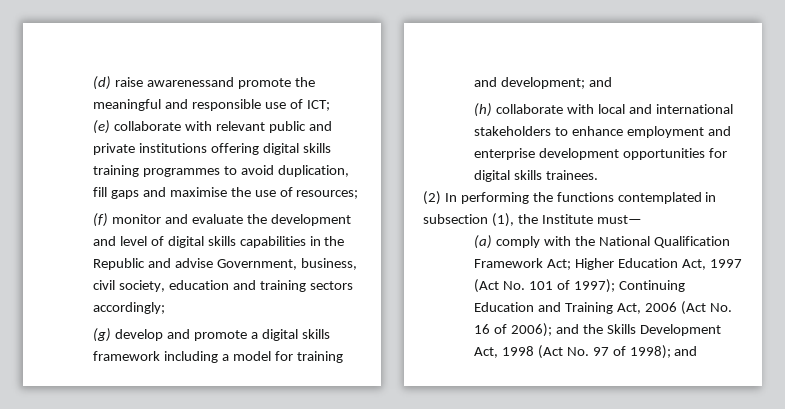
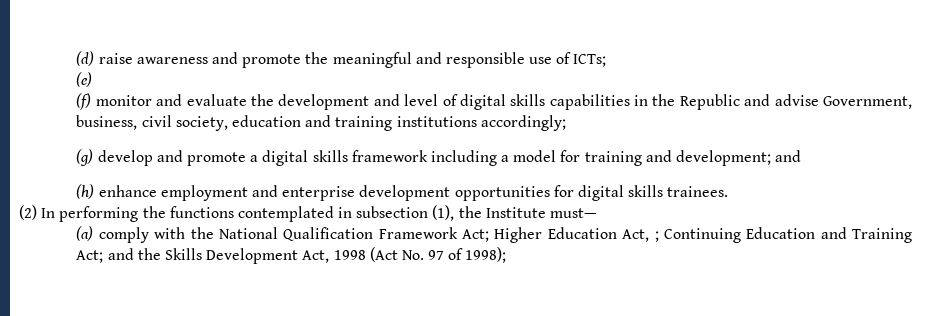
- (d) raise awarenessand promote the meaningful and responsible use of ICT;
+ (d) raise awareness and promote the meaningful and responsible use of ICTs;
- (e) collaborate with relevant public and private institutions offering digital skills training programmes to avoid duplication, fill gaps and maximise the use of resources;
+ (e)
- (f) monitor and evaluate the development and level of digital skills capabilities in the Republic and advise Government, business, civil society, education and training sectors accordingly;
+ (f) monitor and evaluate the development and level of digital skills capabilities in the Republic and advise Government, business, civil society, education and training institutions accordingly;
- (h) collaborate with local and international stakeholders to enhance employment and enterprise development opportunities for digital skills trainees.
+ (h) enhance employment and enterprise development opportunities for digital skills trainees.
- (a) comply with the National Qualification Framework Act; Higher Education Act, 1997 (Act No. 101 of 1997); Continuing Education and Training Act, 2006 (Act No. 16 of 2006); and the Skills Development Act, 1998 (Act No. 97 of 1998); and
+ (a) comply with the National Qualification Framework Act; Higher Education Act, ; Continuing Education and Training Act; and the Skills Development Act, 1998 (Act No. 97 of 1998);

